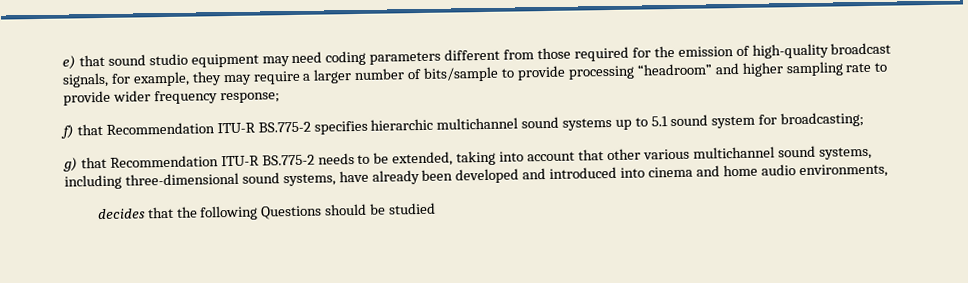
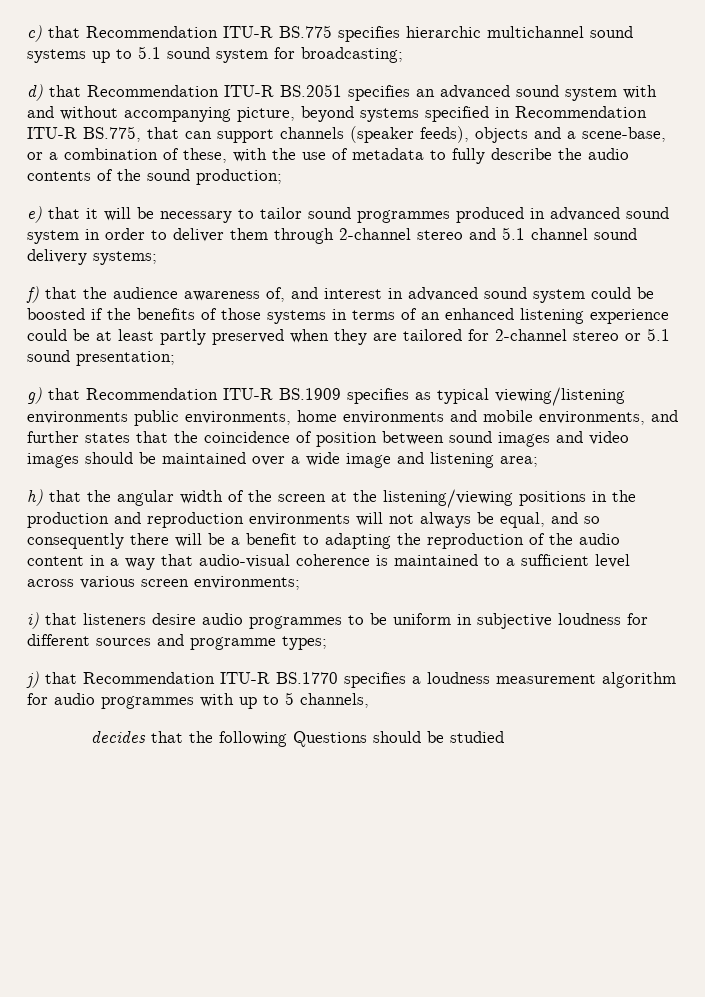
- e) that sound studio equipment may need coding parameters different from those required for the emission of high-quality broadcast signals, for example, they may require a larger number of bits/sample to provide processing “headroom” and higher sampling rate to provide wider frequency response;
- f) that Recommendation ITU-R BS.775-2 specifies hierarchic multichannel sound systems up to 5.1 sound system for broadcasting;
+ c) that Recommendation ITU-R BS.775 specifies hierarchic multichannel sound systems up to 5.1 sound system for broadcasting;
- g) that Recommendation ITU-R BS.775-2 needs to be extended, taking into account that other various multichannel sound systems, including three-dimensional sound systems, have already been developed and introduced into cinema and home audio environments,
+ d) that Recommendation ITU-R BS.2051 specifies an advanced sound system with and without accompanying picture, beyond systems specified in Recommendation ITU-R BS.775, that can support channels (speaker feeds), objects and a scene-base, or a combination of these, with the use of metadata to fully describe the audio contents of the sound production;
+ e) that it will be necessary to tailor sound programmes produced in advanced sound system in order to deliver them through 2-channel stereo and 5.1 channel sound delivery systems;
+ f) that the audience awareness of, and interest in advanced sound system could be boosted if the benefits of those systems in terms of an enhanced listening experience could be at least partly preserved when they are tailored for 2-channel stereo or 5.1 sound presentation;
+ g) that Recommendation ITU-R BS.1909 specifies as typical viewing/listening environments public environments, home environments and mobile environments, and further states that the coincidence of position between sound images and video images should be maintained over a wide image and listening area;
+ h) that the angular width of the screen at the listening/viewing positions in the production and reproduction environments will not always be equal, and so consequently there will be a benefit to adapting the reproduction of the audio content in a way that audio-visual coherence is maintained to a sufficient level across various screen environments;
+ i) that listeners desire audio programmes to be uniform in subjective loudness for different sources and programme types;
+ j) that Recommendation ITU-R BS.1770 specifies a loudness measurement algorithm for audio programmes with up to 5 channels,

